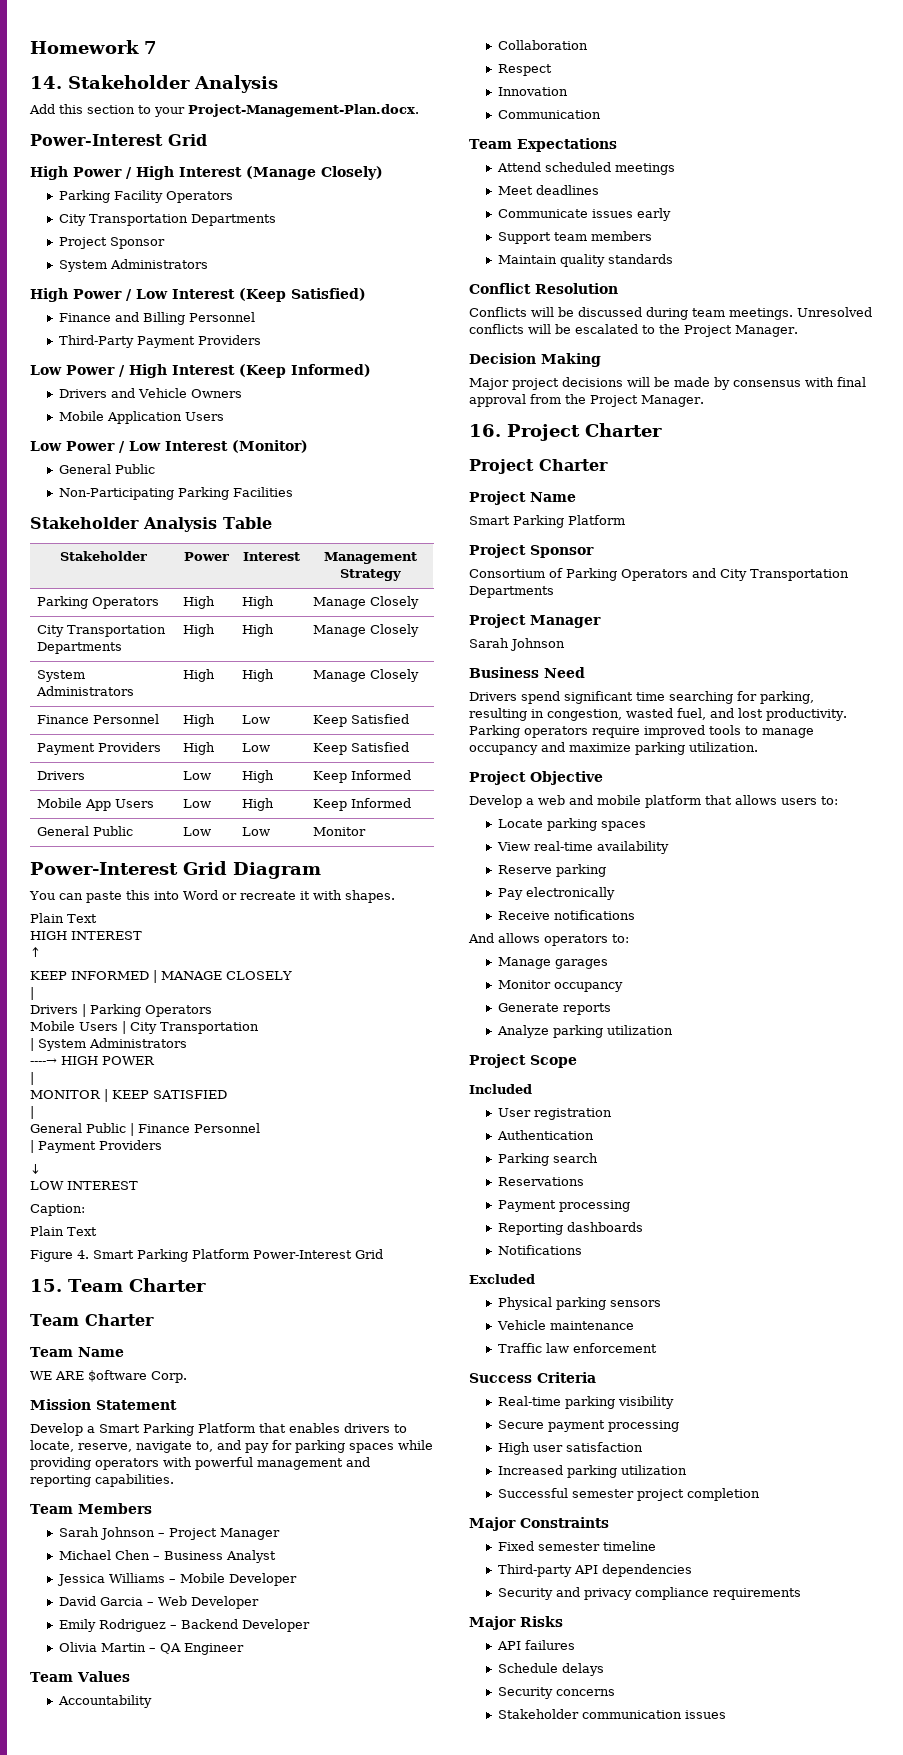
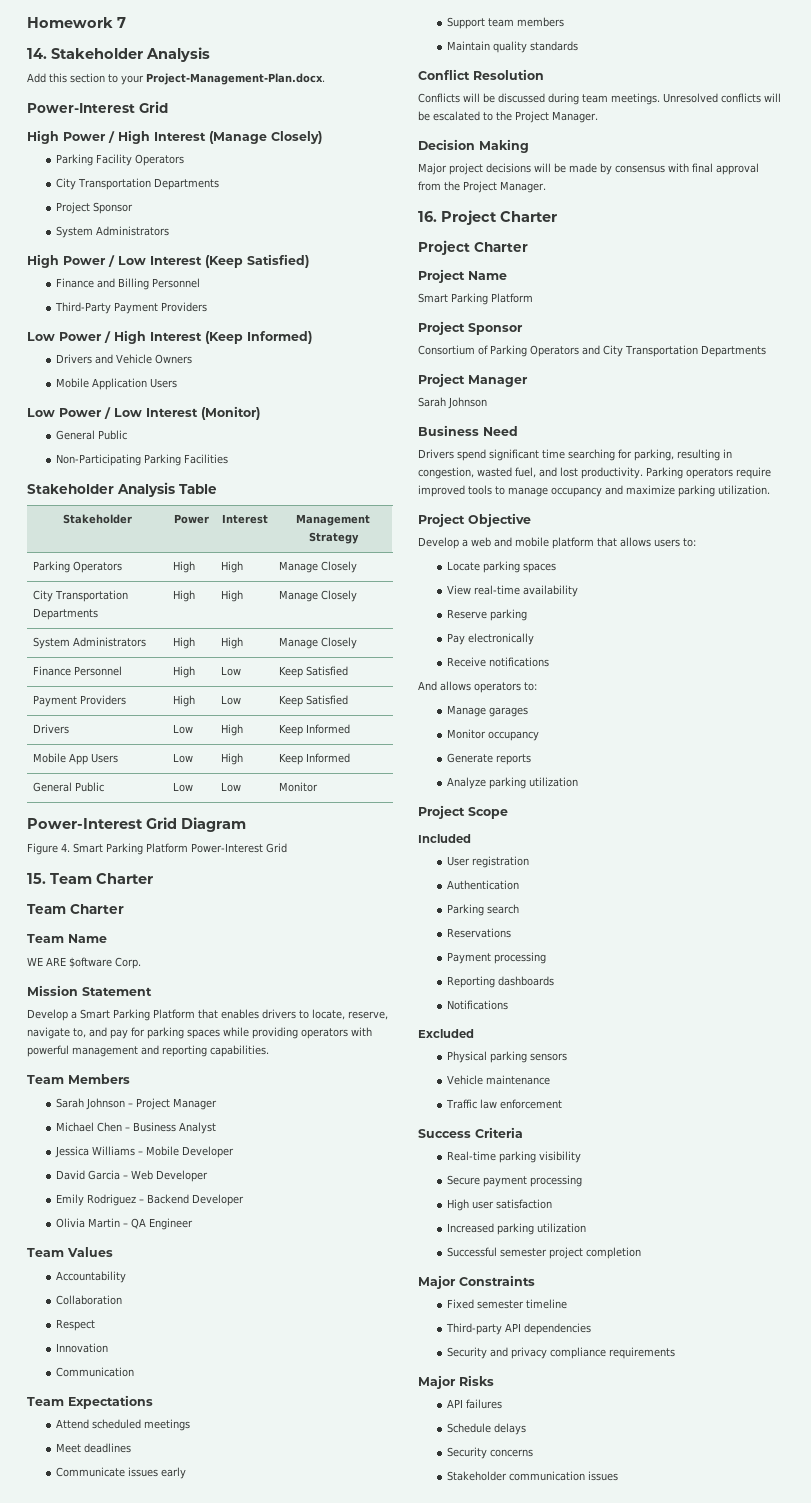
- You can paste this into Word or recreate it with shapes.
- Plain Text
- HIGH INTEREST
- ↑
- KEEP INFORMED | MANAGE CLOSELY
- |
- Drivers | Parking Operators
- Mobile Users | City Transportation
- | System Administrators
- ----→ HIGH POWER
- |
- MONITOR | KEEP SATISFIED
- |
- General Public | Finance Personnel
- | Payment Providers
- ↓
- LOW INTEREST
- Caption:
- Plain Text

